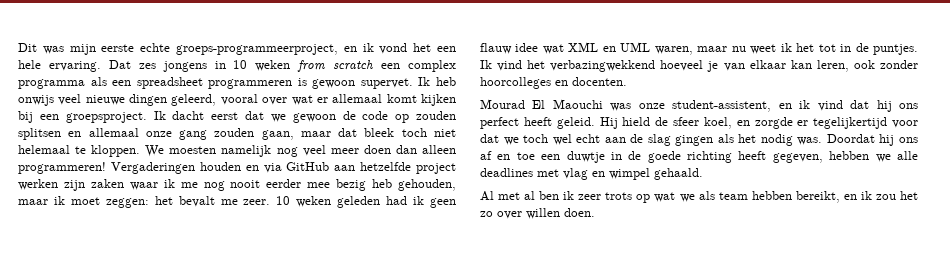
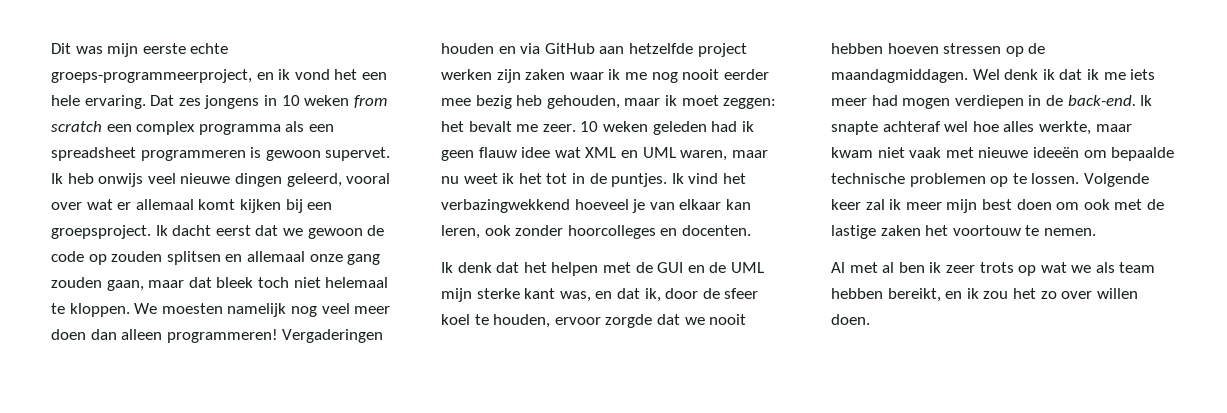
- Mourad El Maouchi was onze student-assistent, en ik vind dat hij ons perfect heeft geleid. Hij hield de sfeer koel, en zorgde er tegelijkertijd voor dat we toch wel echt aan de slag gingen als het nodig was. Doordat hij ons af en toe een duwtje in de goede richting heeft gegeven, hebben we alle deadlines met vlag en wimpel gehaald.
+ Ik denk dat het helpen met de GUI en de UML mijn sterke kant was, en dat ik, door de sfeer koel te houden, ervoor zorgde dat we nooit hebben hoeven stressen op de maandagmiddagen. Wel denk ik dat ik me iets meer had mogen verdiepen in de back-end. Ik snapte achteraf wel hoe alles werkte, maar kwam niet vaak met nieuwe ideeën om bepaalde technische problemen op te lossen. Volgende keer zal ik meer mijn best doen om ook met de lastige zaken het voortouw te nemen.

